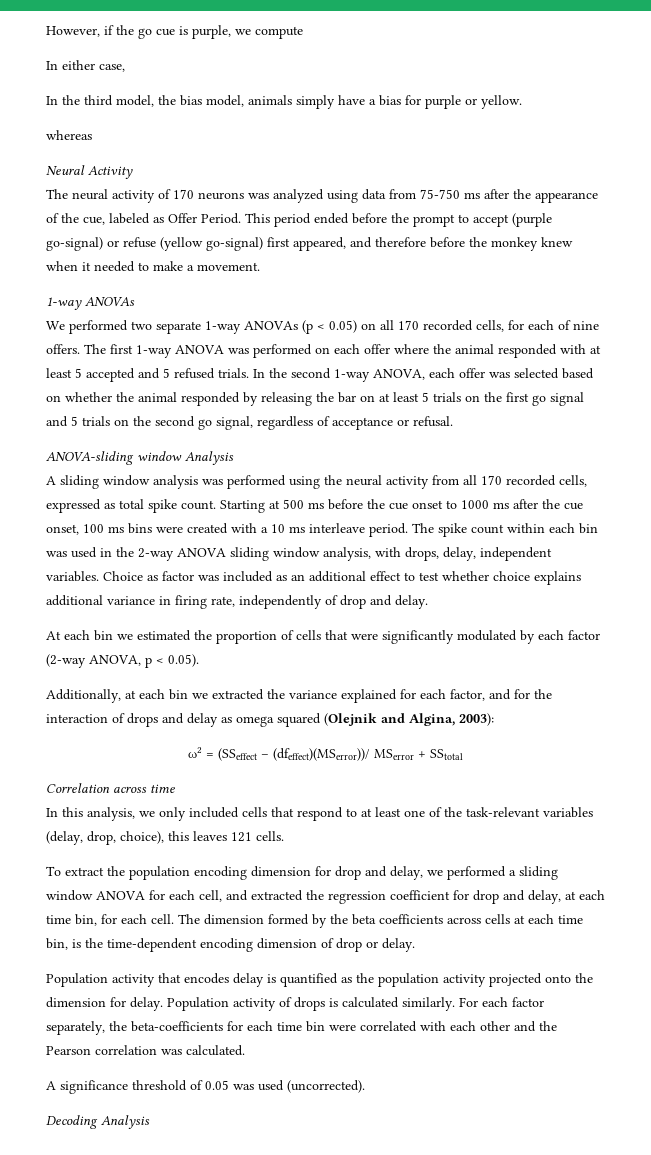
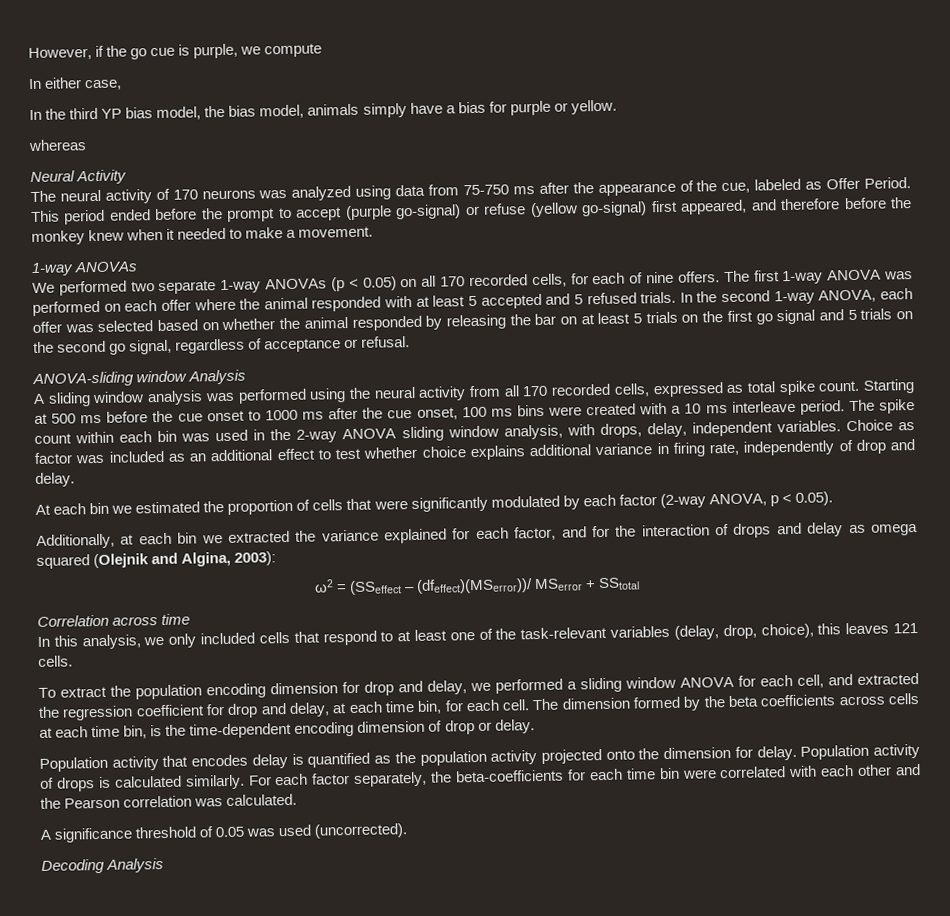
- In the third model, the bias model, animals simply have a bias for purple or yellow.
+ In the third YP bias model, the bias model, animals simply have a bias for purple or yellow.

